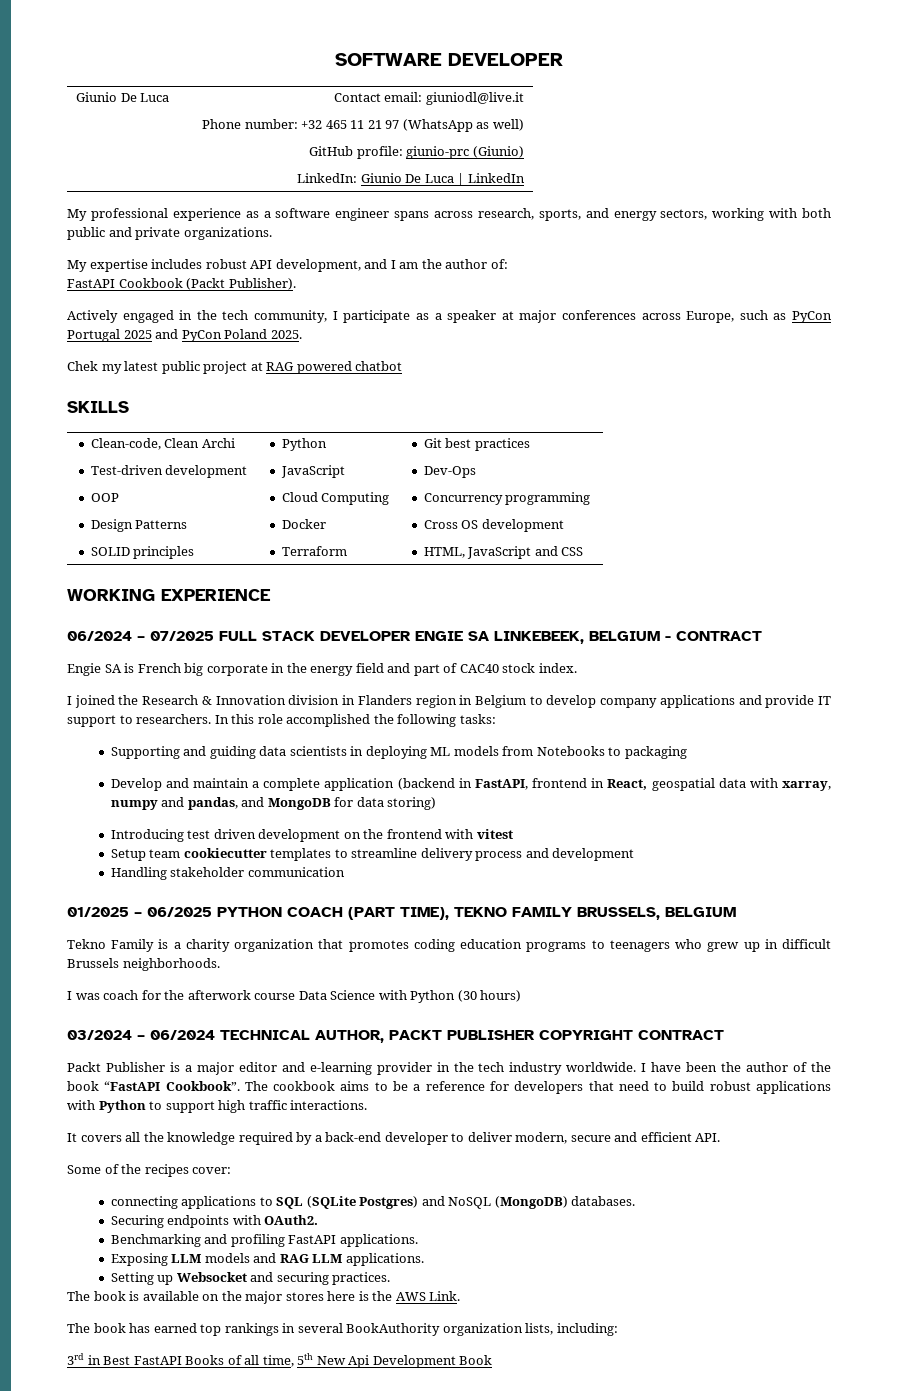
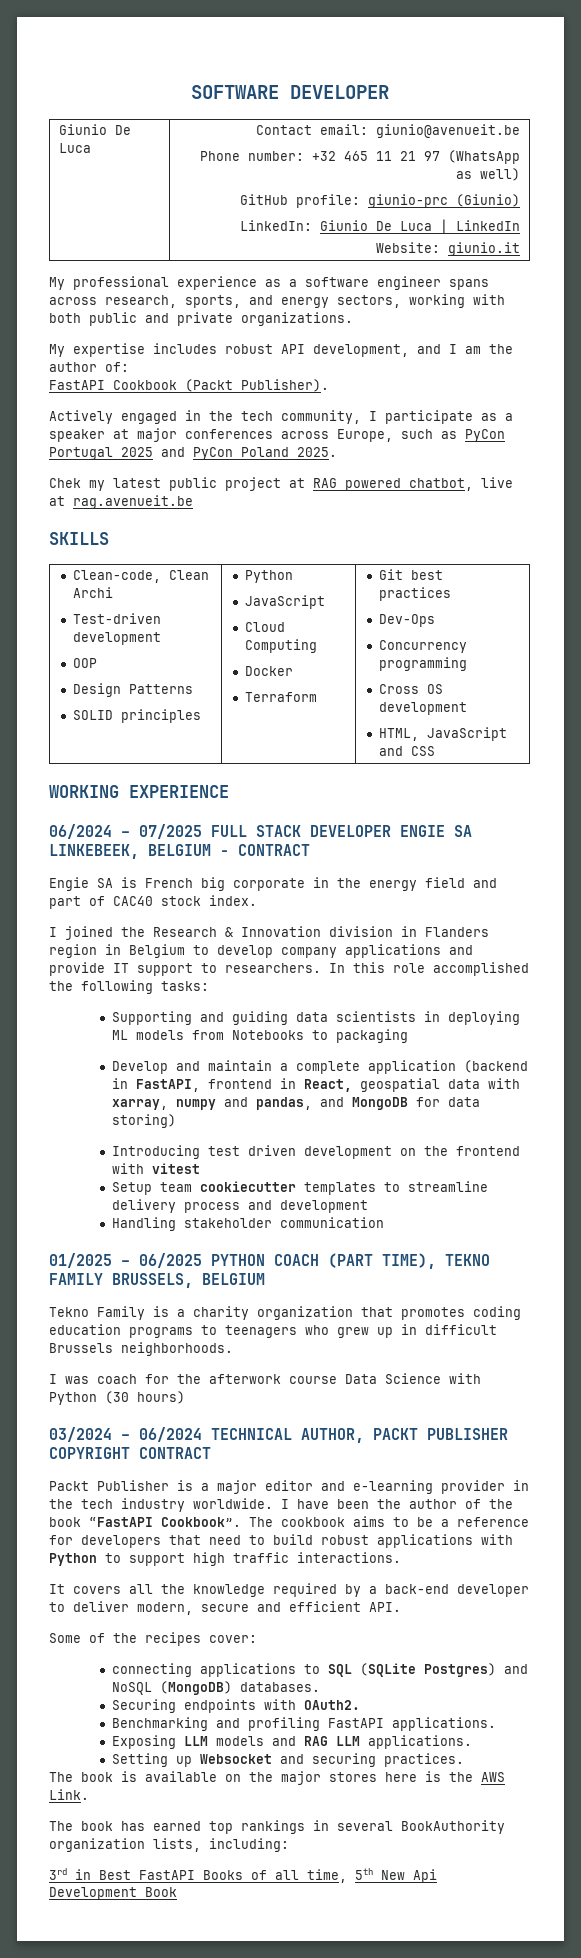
- Giunio De Luca | Contact email: giuniodl@live.it
+ Giunio De Luca | Contact email: giunio@avenueit.be
  Phone number: +32 465 11 21 97 (WhatsApp as well)
  GitHub profile: giunio-prc (Giunio)
  LinkedIn: Giunio De Luca | LinkedIn
+ Website: giunio.it
- Chek my latest public project at RAG powered chatbot
+ Chek my latest public project at RAG powered chatbot, live at rag.avenueit.be

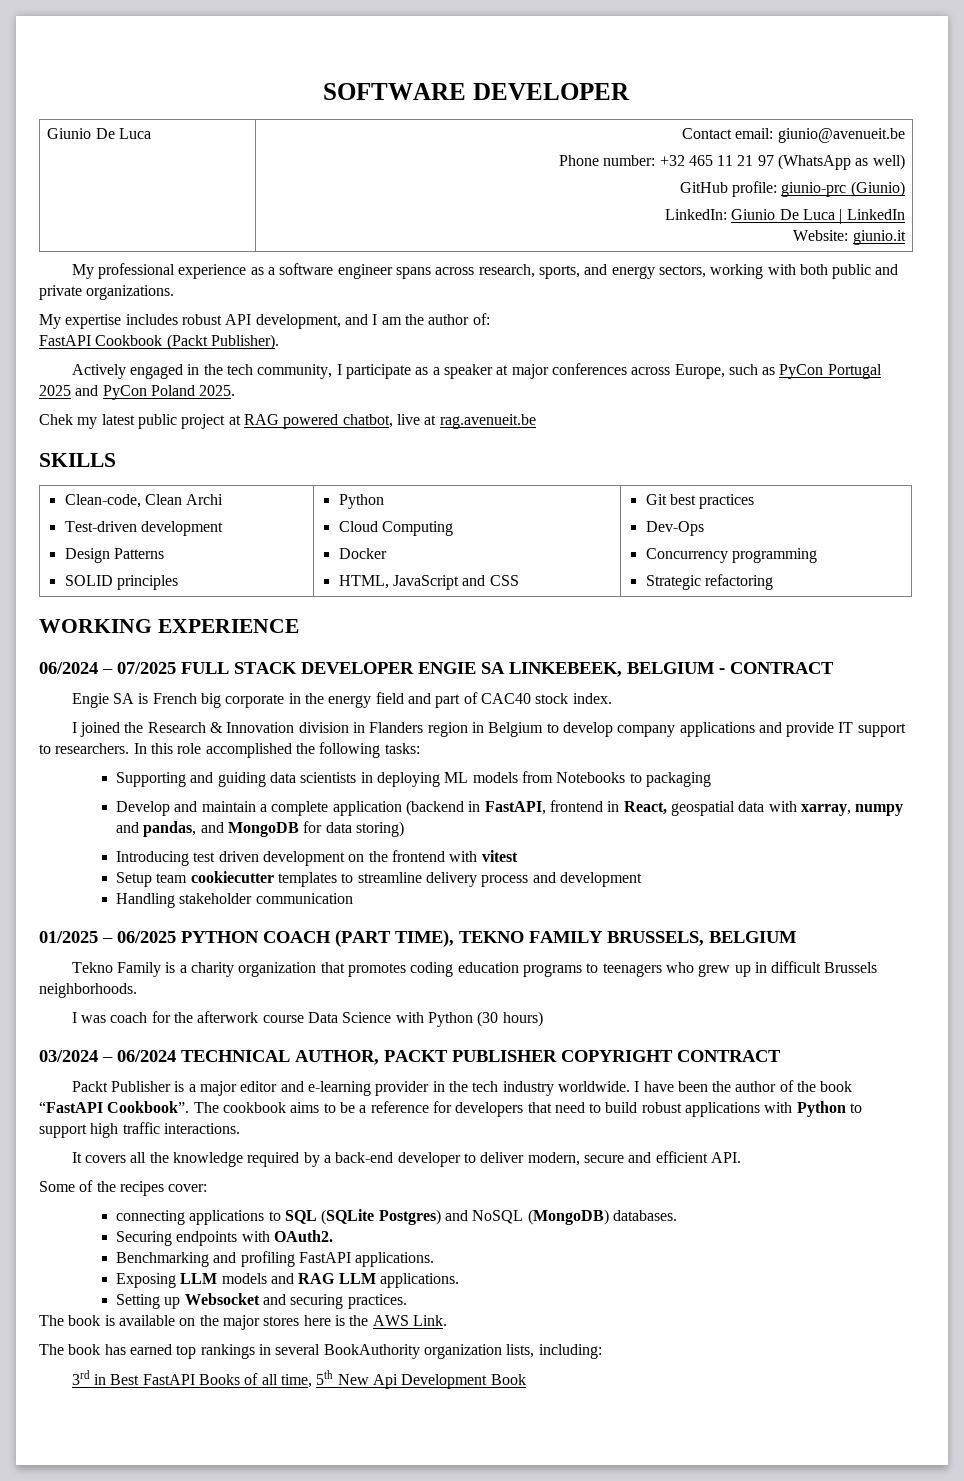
  Clean-code, Clean Archi
  Test-driven development
- OOP
  Design Patterns
  SOLID principles | Python
- JavaScript
  Cloud Computing
  Docker
- Terraform | Git best practices
+ HTML, JavaScript and CSS | Git best practices
  Dev-Ops
  Concurrency programming
- Cross OS development
- HTML, JavaScript and CSS
+ Strategic refactoring

